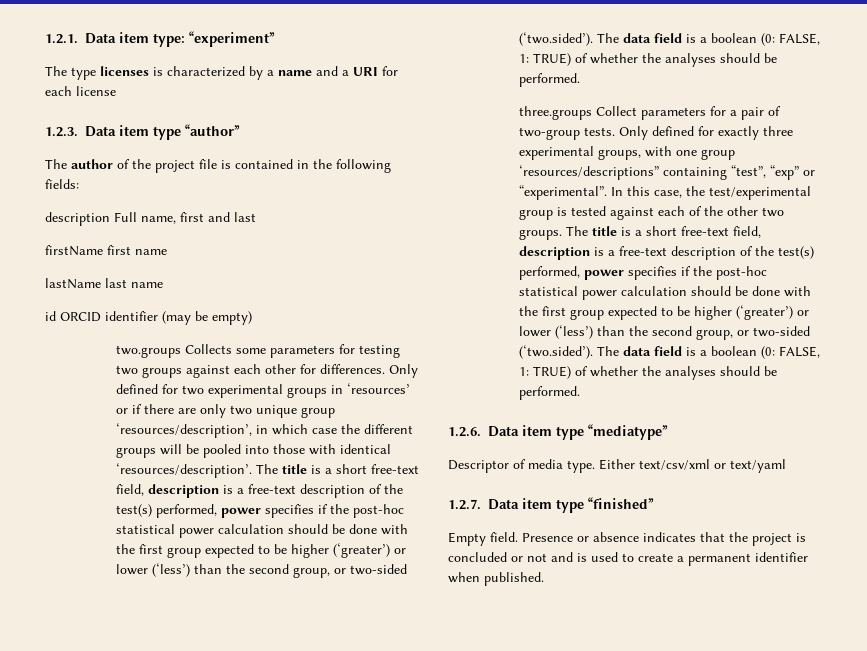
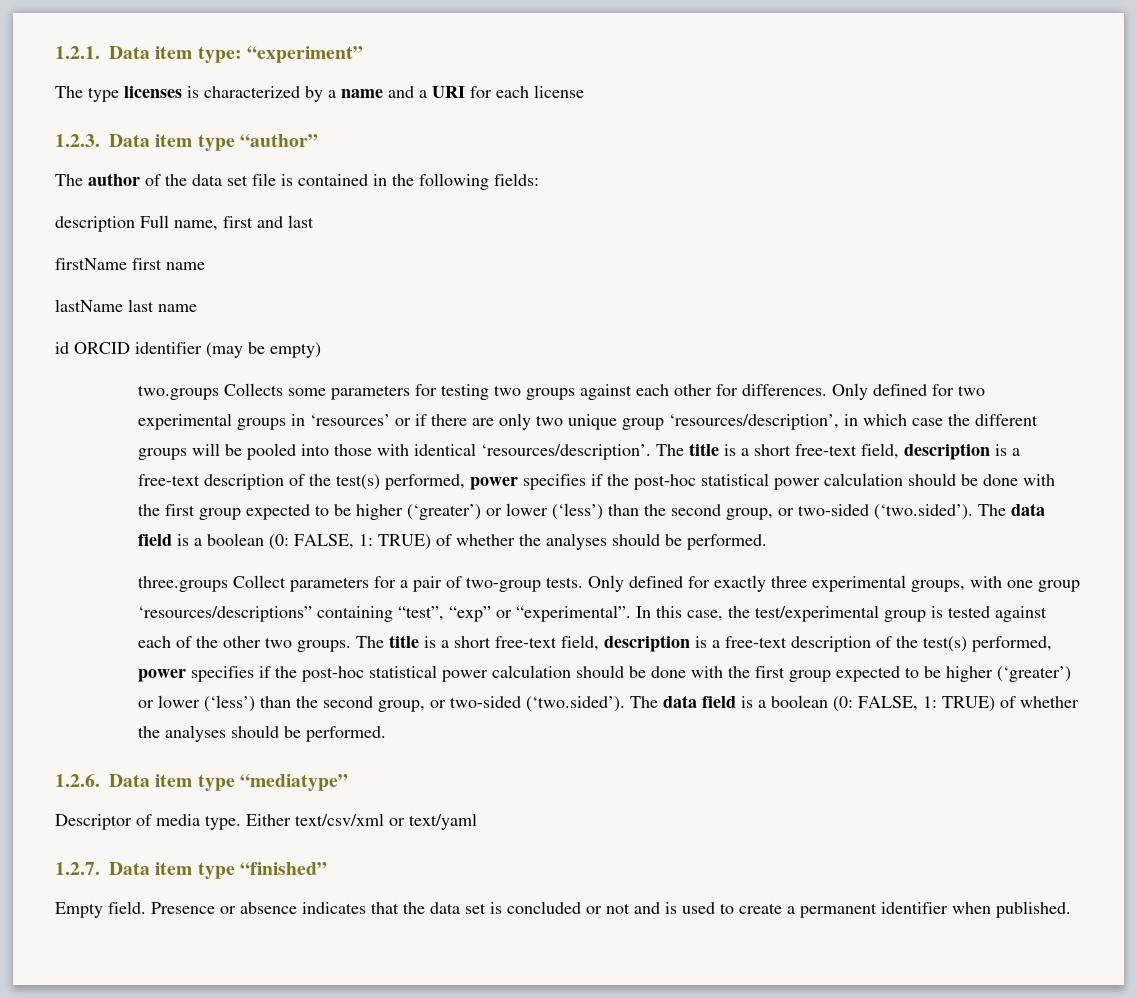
- The author of the project file is contained in the following fields:
+ The author of the data set file is contained in the following fields:
- Presence or absence indicates that the project is concluded or not and is used to create a permanent identifier when published.
+ Presence or absence indicates that the data set is concluded or not and is used to create a permanent identifier when published.

